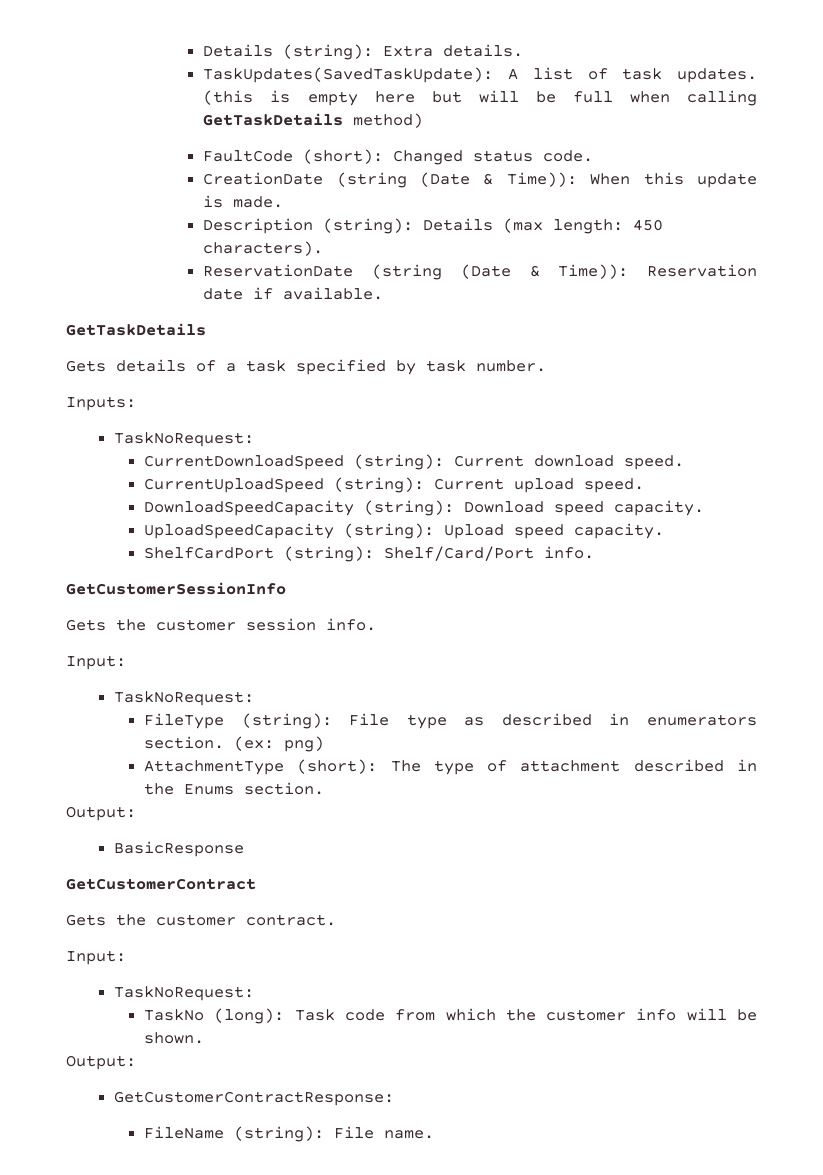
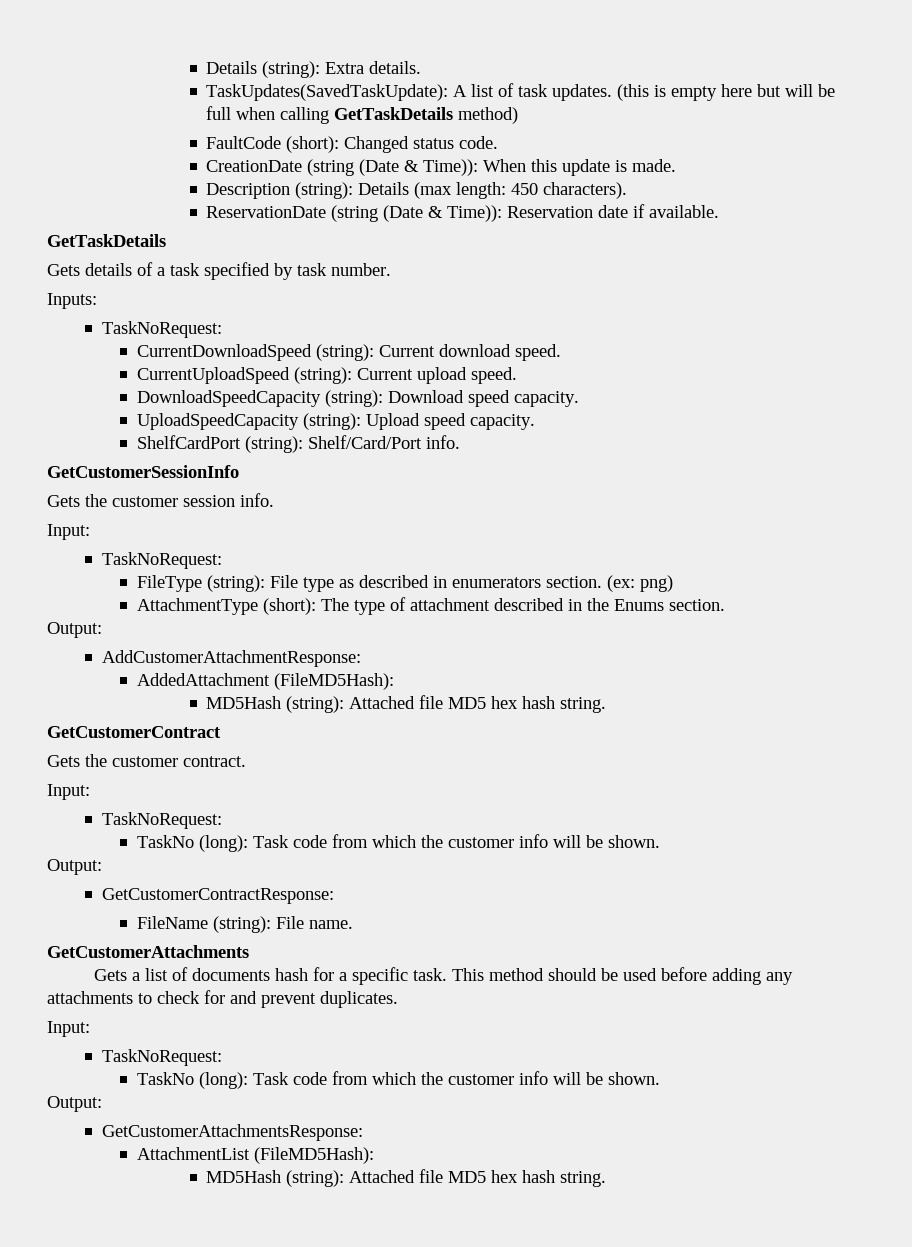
- BasicResponse
+ AddCustomerAttachmentResponse:
+ AddedAttachment (FileMD5Hash):
+ MD5Hash (string): Attached file MD5 hex hash string.
+ GetCustomerAttachments
+ Gets a list of documents hash for a specific task. This method should be used before adding any attachments to check for and prevent duplicates.
+ Input:
+ TaskNoRequest:
+ TaskNo (long): Task code from which the customer info will be shown.
+ Output:
+ GetCustomerAttachmentsResponse:
+ AttachmentList (FileMD5Hash):
+ MD5Hash (string): Attached file MD5 hex hash string.

